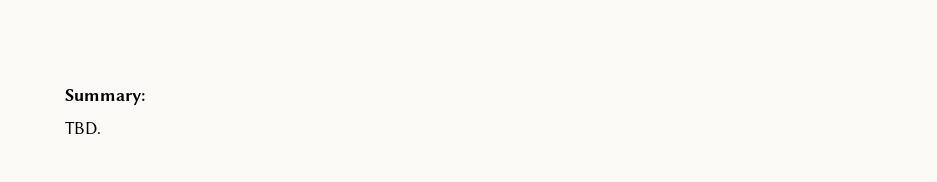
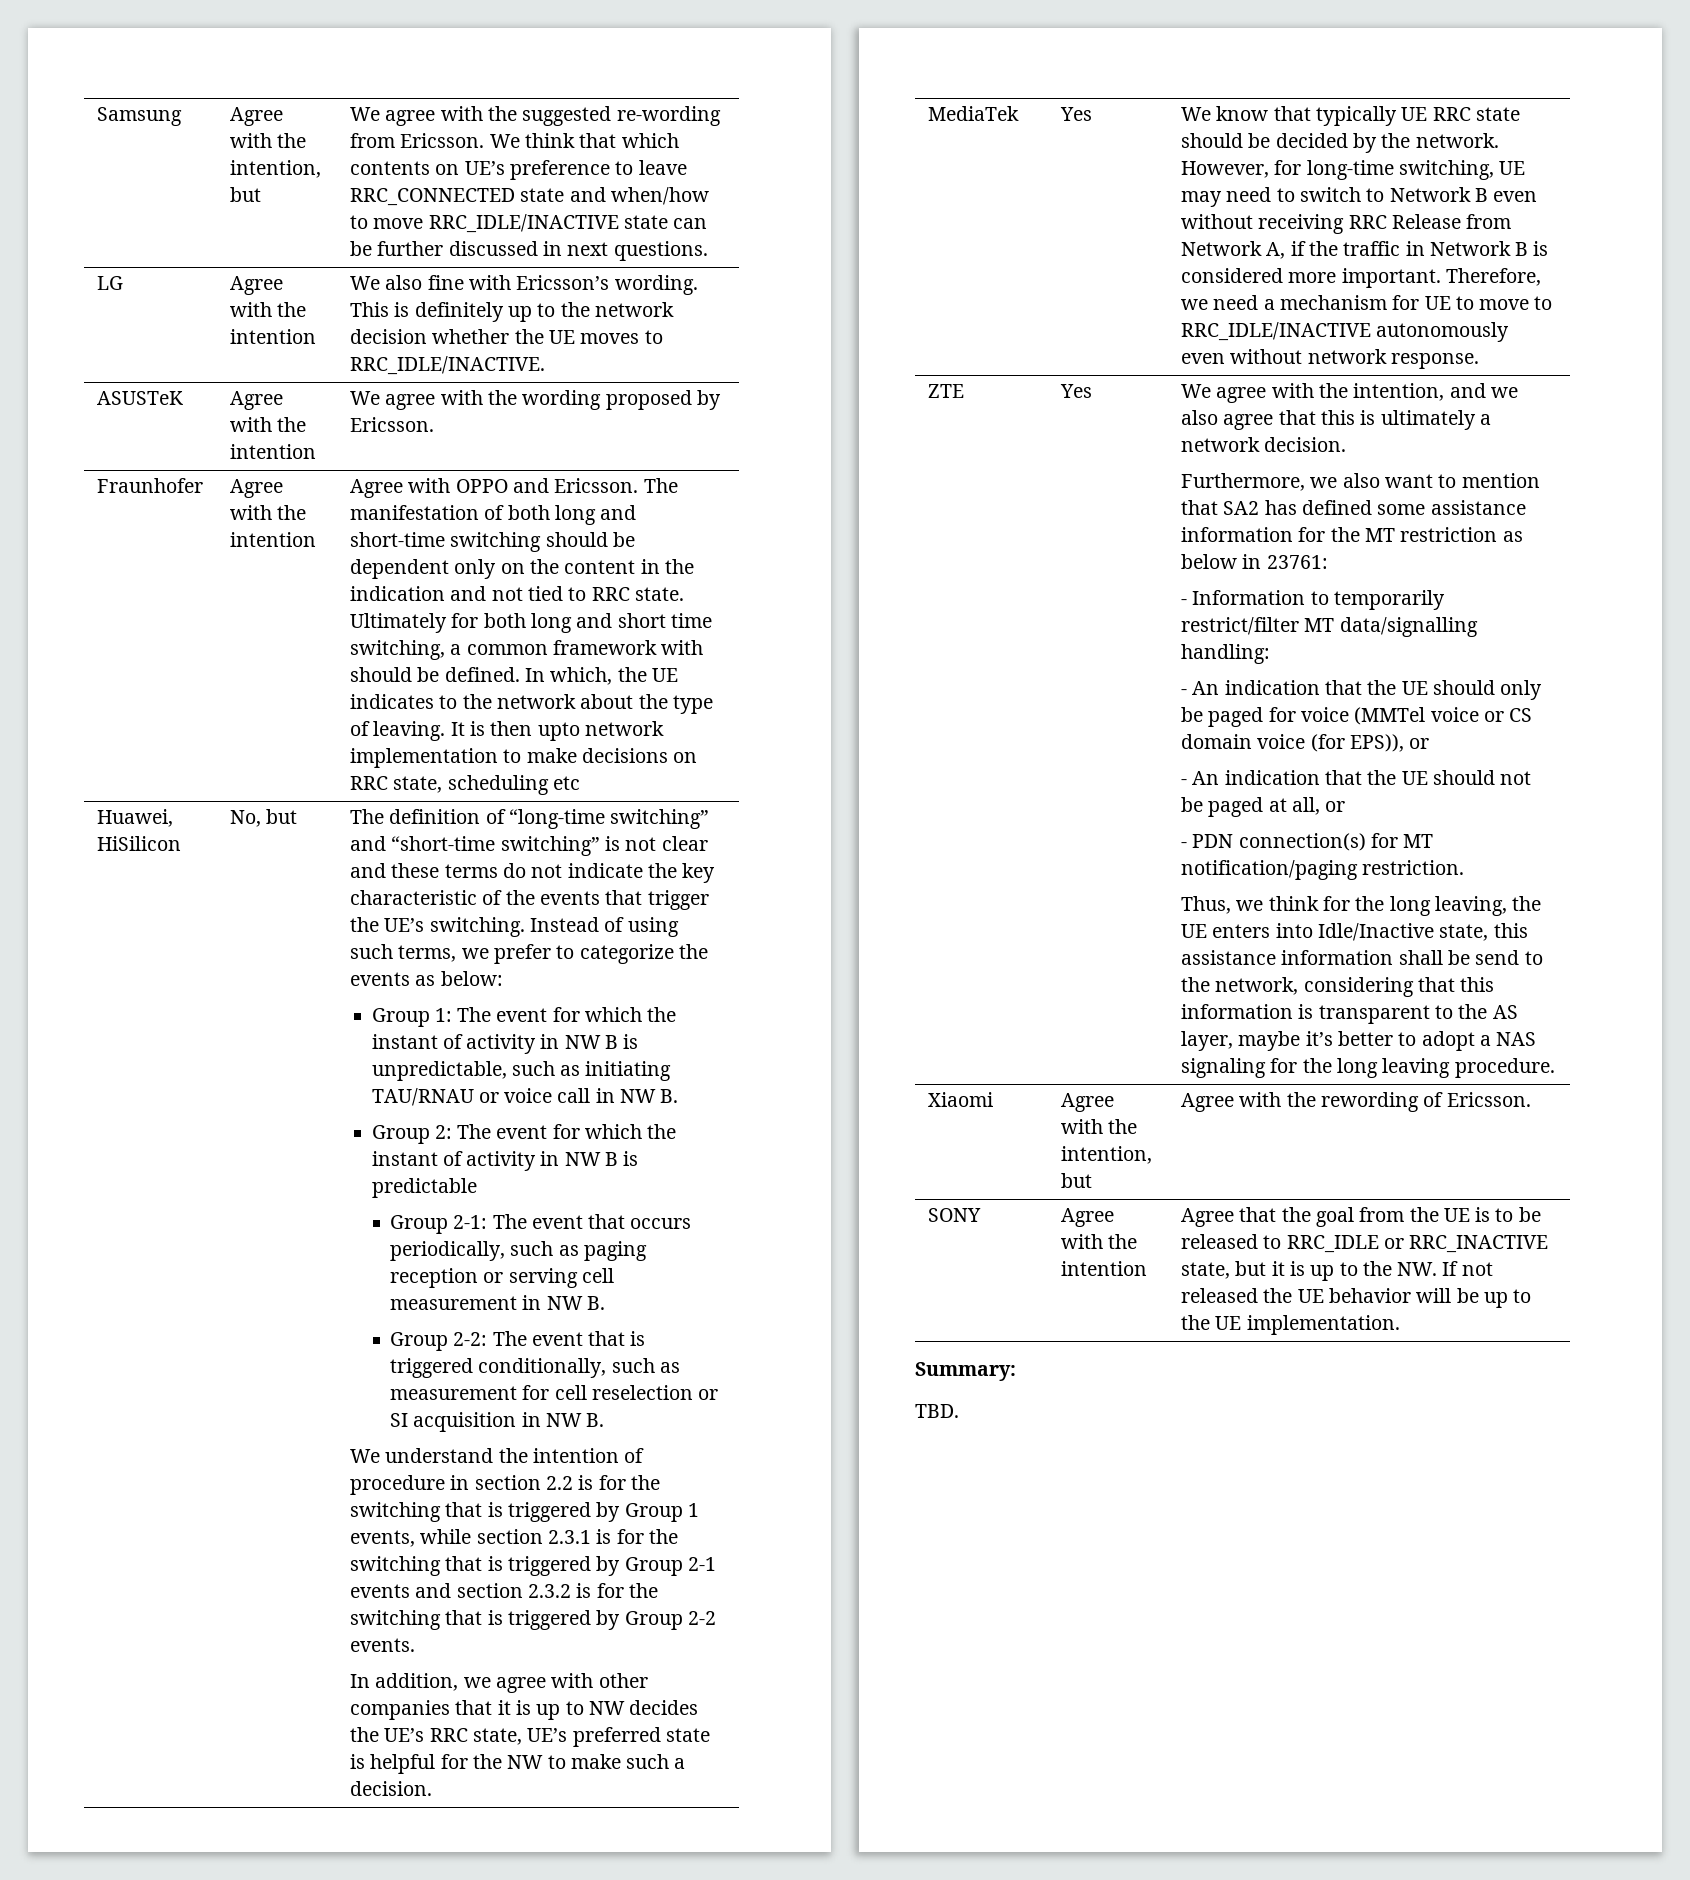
+ Samsung | Agree with the intention, but | We agree with the suggested re-wording from Ericsson. We think that which contents on UE’s preference to leave RRC_CONNECTED state and when/how to move RRC_IDLE/INACTIVE state can be further discussed in next questions.
+ LG | Agree with the intention | We also fine with Ericsson’s wording. This is definitely up to the network decision whether the UE moves to RRC_IDLE/INACTIVE.
+ ASUSTeK | Agree with the intention | We agree with the wording proposed by Ericsson.
+ Fraunhofer | Agree with the intention | Agree with OPPO and Ericsson. The manifestation of both long and short-time switching should be dependent only on the content in the indication and not tied to RRC state. Ultimately for both long and short time switching, a common framework with should be defined. In which, the UE indicates to the network about the type of leaving. It is then upto network implementation to make decisions on RRC state, scheduling etc
+ Huawei, HiSilicon | No, but | The definition of “long-time switching” and “short-time switching” is not clear and these terms do not indicate the key characteristic of the events that trigger the UE’s switching. Instead of using such terms, we prefer to categorize the events as below:
+ Group 1: The event for which the instant of activity in NW B is unpredictable, such as initiating TAU/RNAU or voice call in NW B.
+ Group 2: The event for which the instant of activity in NW B is predictable
+ Group 2-1: The event that occurs periodically, such as paging reception or serving cell measurement in NW B.
+ Group 2-2: The event that is triggered conditionally, such as measurement for cell reselection or SI acquisition in NW B.
+ We understand the intention of procedure in section 2.2 is for the switching that is triggered by Group 1 events, while section 2.3.1 is for the switching that is triggered by Group 2-1 events and section 2.3.2 is for the switching that is triggered by Group 2-2 events.
+ In addition, we agree with other companies that it is up to NW decides the UE’s RRC state, UE’s preferred state is helpful for the NW to make such a decision.
+ MediaTek | Yes | We know that typically UE RRC state should be decided by the network. However, for long-time switching, UE may need to switch to Network B even without receiving RRC Release from Network A, if the traffic in Network B is considered more important. Therefore, we need a mechanism for UE to move to RRC_IDLE/INACTIVE autonomously even without network response.
+ ZTE | Yes | We agree with the intention, and we also agree that this is ultimately a network decision.
+ Furthermore, we also want to mention that SA2 has defined some assistance information for the MT restriction as below in 23761:
+ - Information to temporarily restrict/filter MT data/signalling handling:
+ - An indication that the UE should only be paged for voice (MMTel voice or CS domain voice (for EPS)), or
+ - An indication that the UE should not be paged at all, or
+ - PDN connection(s) for MT notification/paging restriction.
+ Thus, we think for the long leaving, the UE enters into Idle/Inactive state, this assistance information shall be send to the network, considering that this information is transparent to the AS layer, maybe it’s better to adopt a NAS signaling for the long leaving procedure.
+ Xiaomi | Agree with the intention, but | Agree with the rewording of Ericsson.
+ SONY | Agree with the intention | Agree that the goal from the UE is to be released to RRC_IDLE or RRC_INACTIVE state, but it is up to the NW. If not released the UE behavior will be up to the UE implementation.

